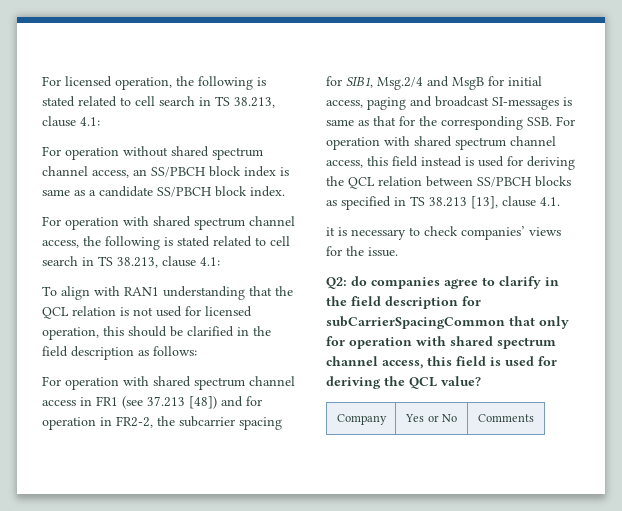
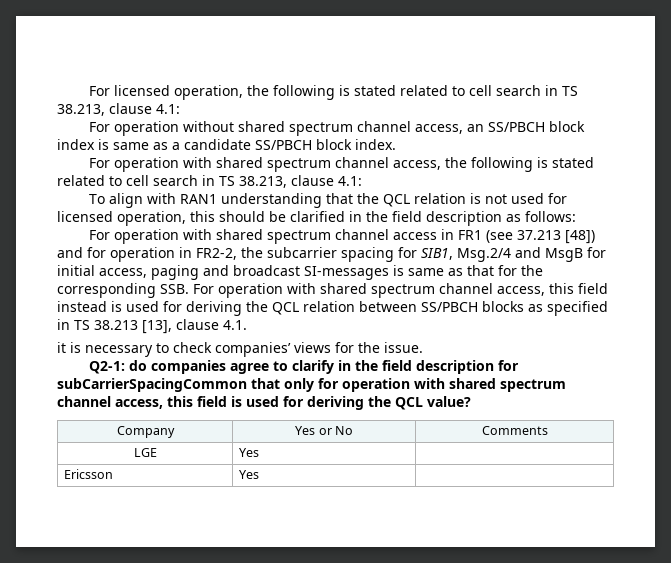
- Q2: do companies agree to clarify in the field description for subCarrierSpacingCommon that only for operation with shared spectrum channel access, this field is used for deriving the QCL value?
+ Q2-1: do companies agree to clarify in the field description for subCarrierSpacingCommon that only for operation with shared spectrum channel access, this field is used for deriving the QCL value?
+ LGE | Yes |
+ Ericsson | Yes |

